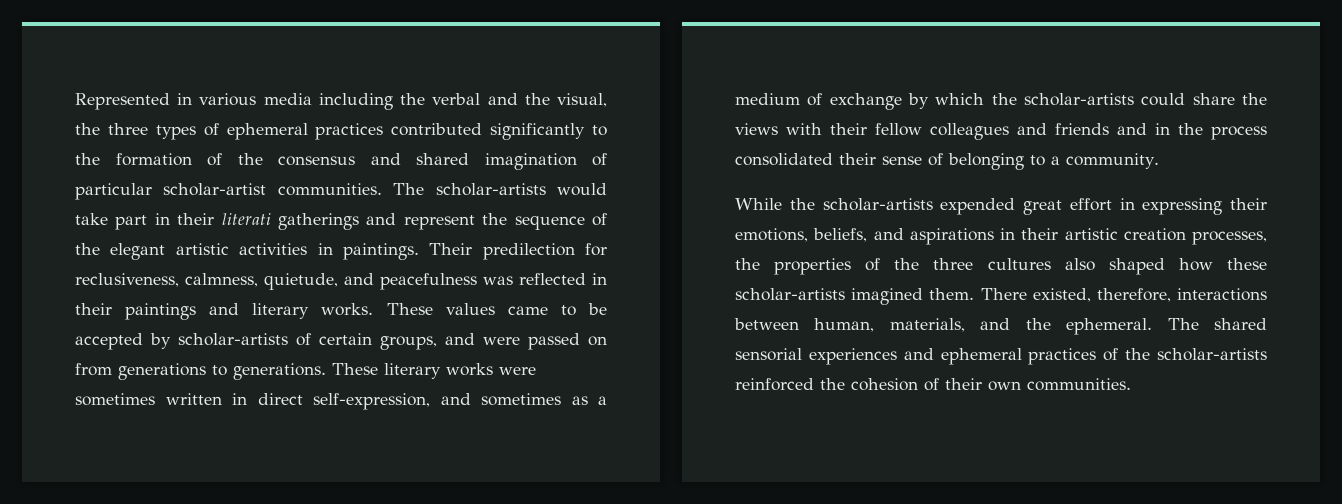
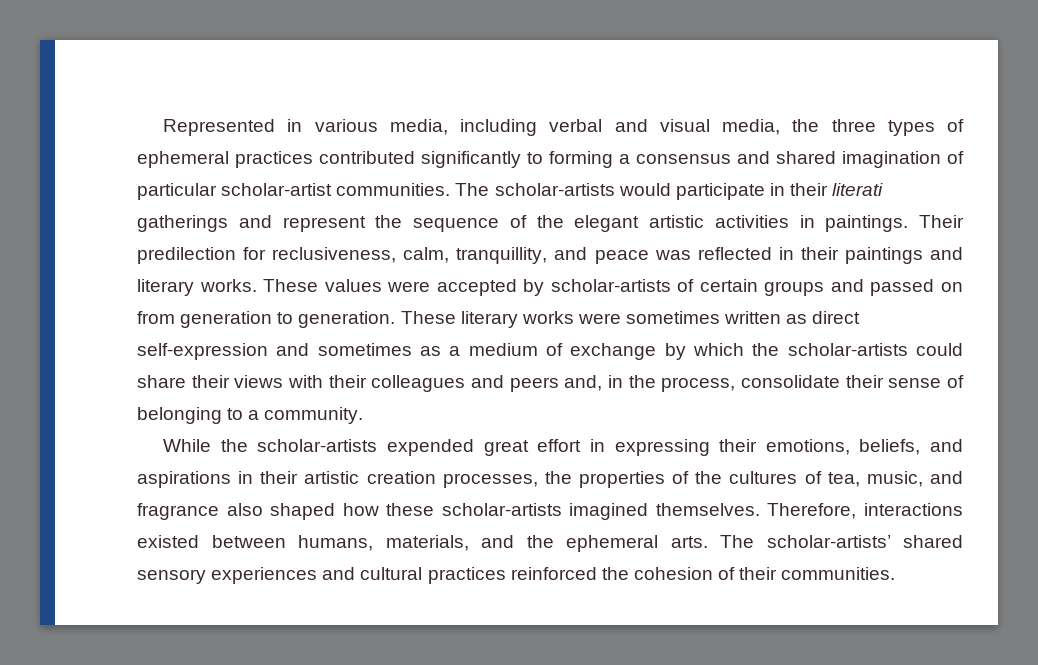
- Represented in various media including the verbal and the visual, the three types of ephemeral practices contributed significantly to the formation of the consensus and shared imagination of particular scholar-artist communities.
+ Represented in various media, including verbal and visual media, the three types of ephemeral practices contributed significantly to forming a consensus and shared imagination of particular scholar-artist communities.
- The scholar-artists would take part in their literati gatherings and represent the sequence of the elegant artistic activities in paintings.
+ The scholar-artists would participate in their literati gatherings and represent the sequence of the elegant artistic activities in paintings.
- Their predilection for reclusiveness, calmness, quietude, and peacefulness was reflected in their paintings and literary works.
+ Their predilection for reclusiveness, calm, tranquillity, and peace was reflected in their paintings and literary works.
- These values came to be accepted by scholar-artists of certain groups, and were passed on from generations to generations.
+ These values were accepted by scholar-artists of certain groups and passed on from generation to generation.
- These literary works were sometimes written in direct self-expression, and sometimes as a medium of exchange by which the scholar-artists could share the views with their fellow colleagues and friends and in the process consolidated their sense of belonging to a community.
+ These literary works were sometimes written as direct self-expression and sometimes as a medium of exchange by which the scholar-artists could share their views with their colleagues and peers and, in the process, consolidate their sense of belonging to a community.
- While the scholar-artists expended great effort in expressing their emotions, beliefs, and aspirations in their artistic creation processes, the properties of the three cultures also shaped how these scholar-artists imagined them. There existed, therefore, interactions between human, materials, and the ephemeral. The shared sensorial experiences and ephemeral practices of the scholar-artists reinforced the cohesion of their own communities.
+ While the scholar-artists expended great effort in expressing their emotions, beliefs, and aspirations in their artistic creation processes, the properties of the cultures of tea, music, and fragrance also shaped how these scholar-artists imagined themselves. Therefore, interactions existed between humans, materials, and the ephemeral arts. The scholar-artists’ shared sensory experiences and cultural practices reinforced the cohesion of their communities.

